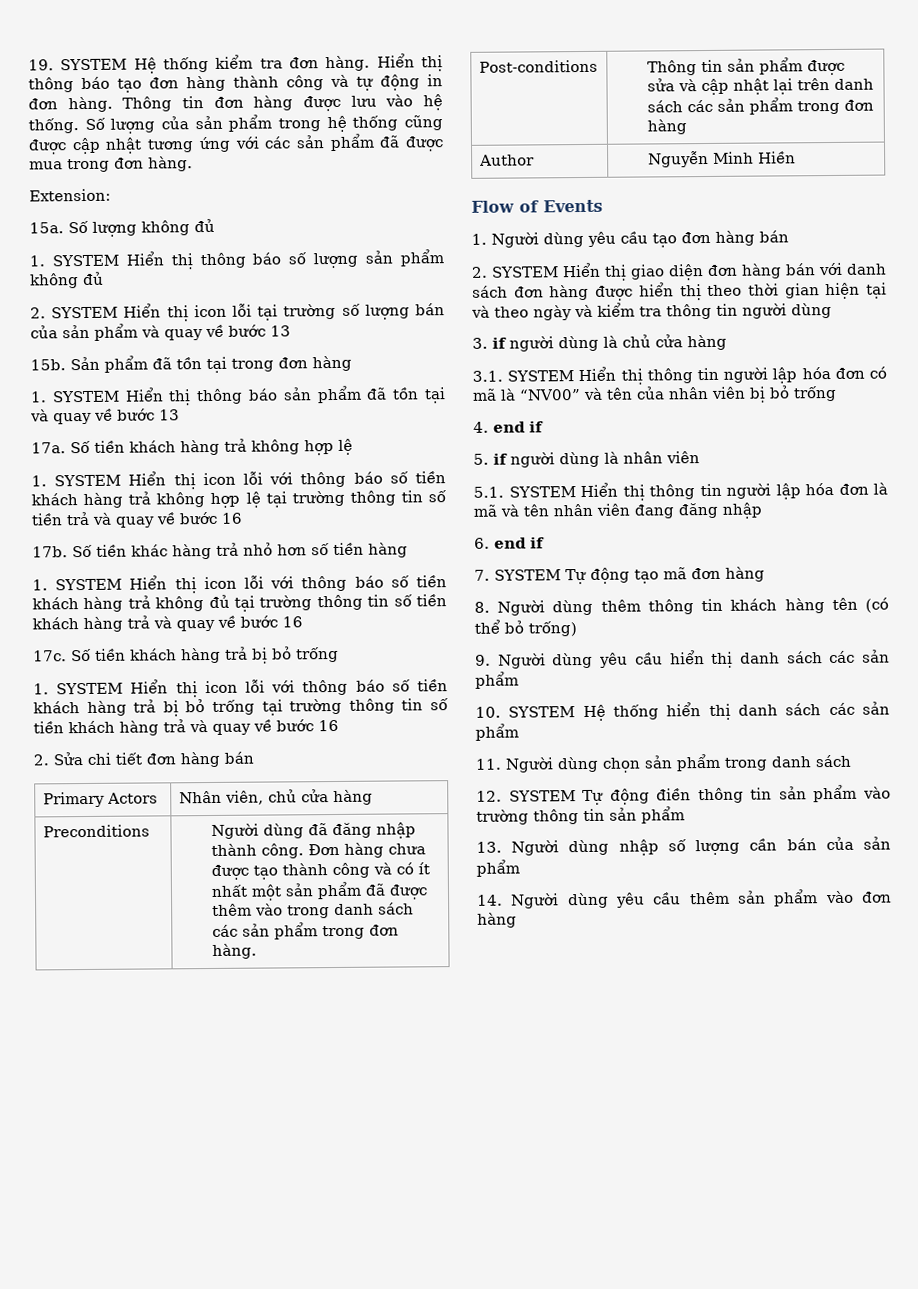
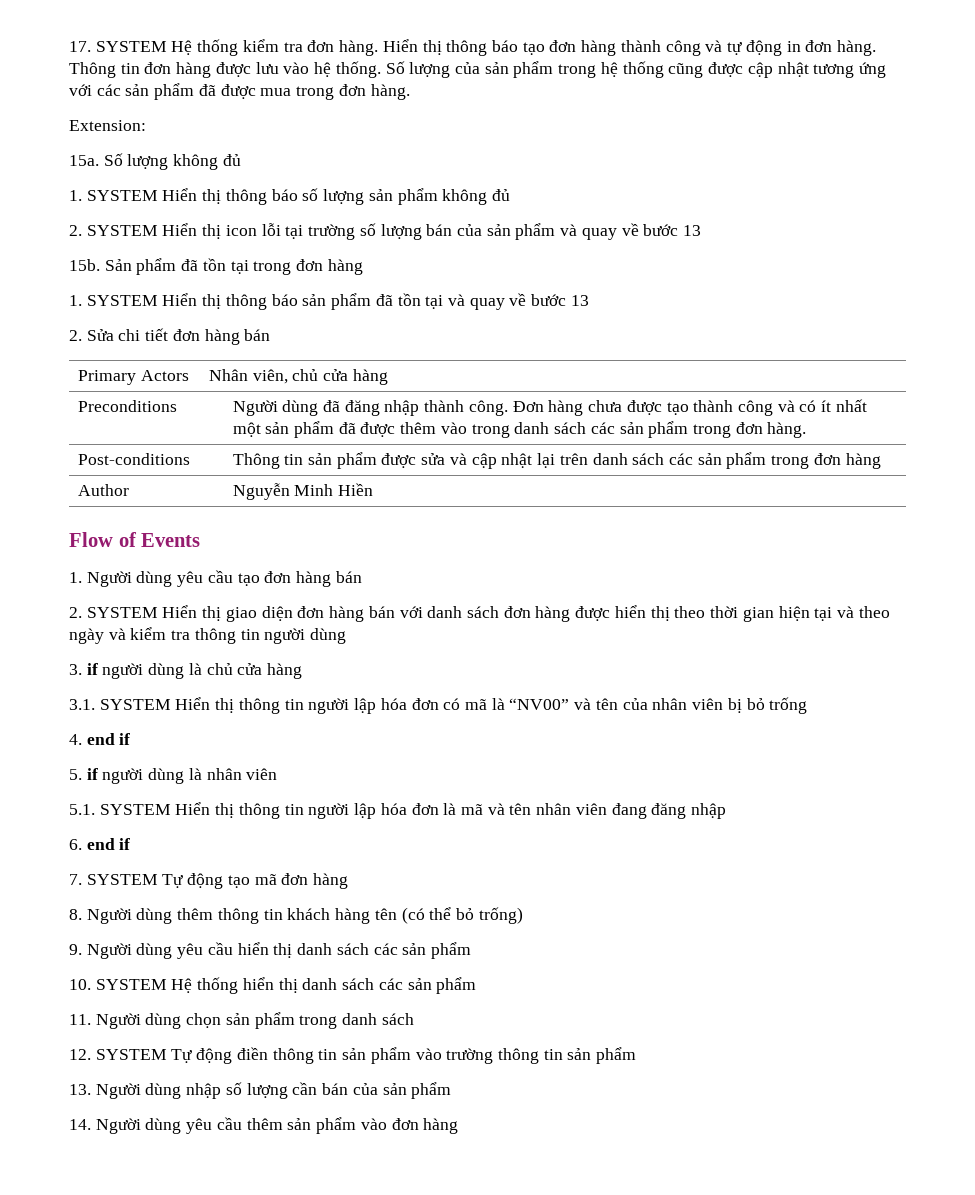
- 19. SYSTEM Hệ thống kiểm tra đơn hàng.
+ 17. SYSTEM Hệ thống kiểm tra đơn hàng.
- 17a. Số tiền khách hàng trả không hợp lệ
- 1. SYSTEM Hiển thị icon lỗi với thông báo số tiền khách hàng trả không hợp lệ tại trường thông tin số tiền trả và quay về bước 16
- 17b. Số tiền khác hàng trả nhỏ hơn số tiền hàng
- 1. SYSTEM Hiển thị icon lỗi với thông báo số tiền khách hàng trả không đủ tại trường thông tin số tiền khách hàng trả và quay về bước 16
- 17c. Số tiền khách hàng trả bị bỏ trống
- 1. SYSTEM Hiển thị icon lỗi với thông báo số tiền khách hàng trả bị bỏ trống tại trường thông tin số tiền khách hàng trả và quay về bước 16

